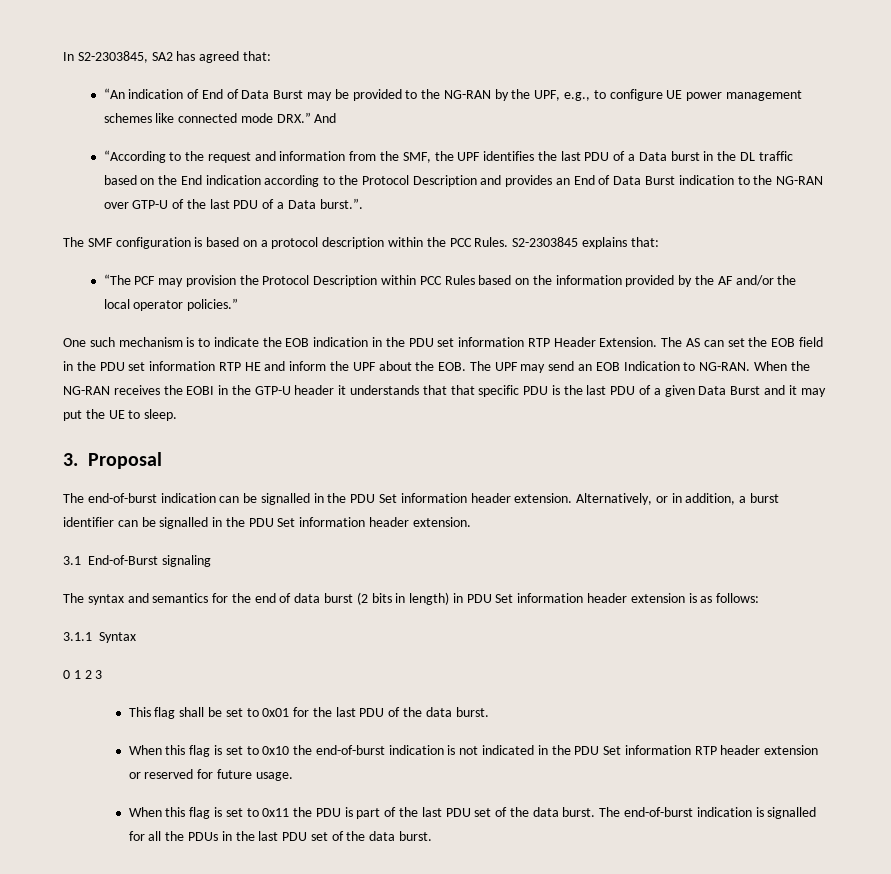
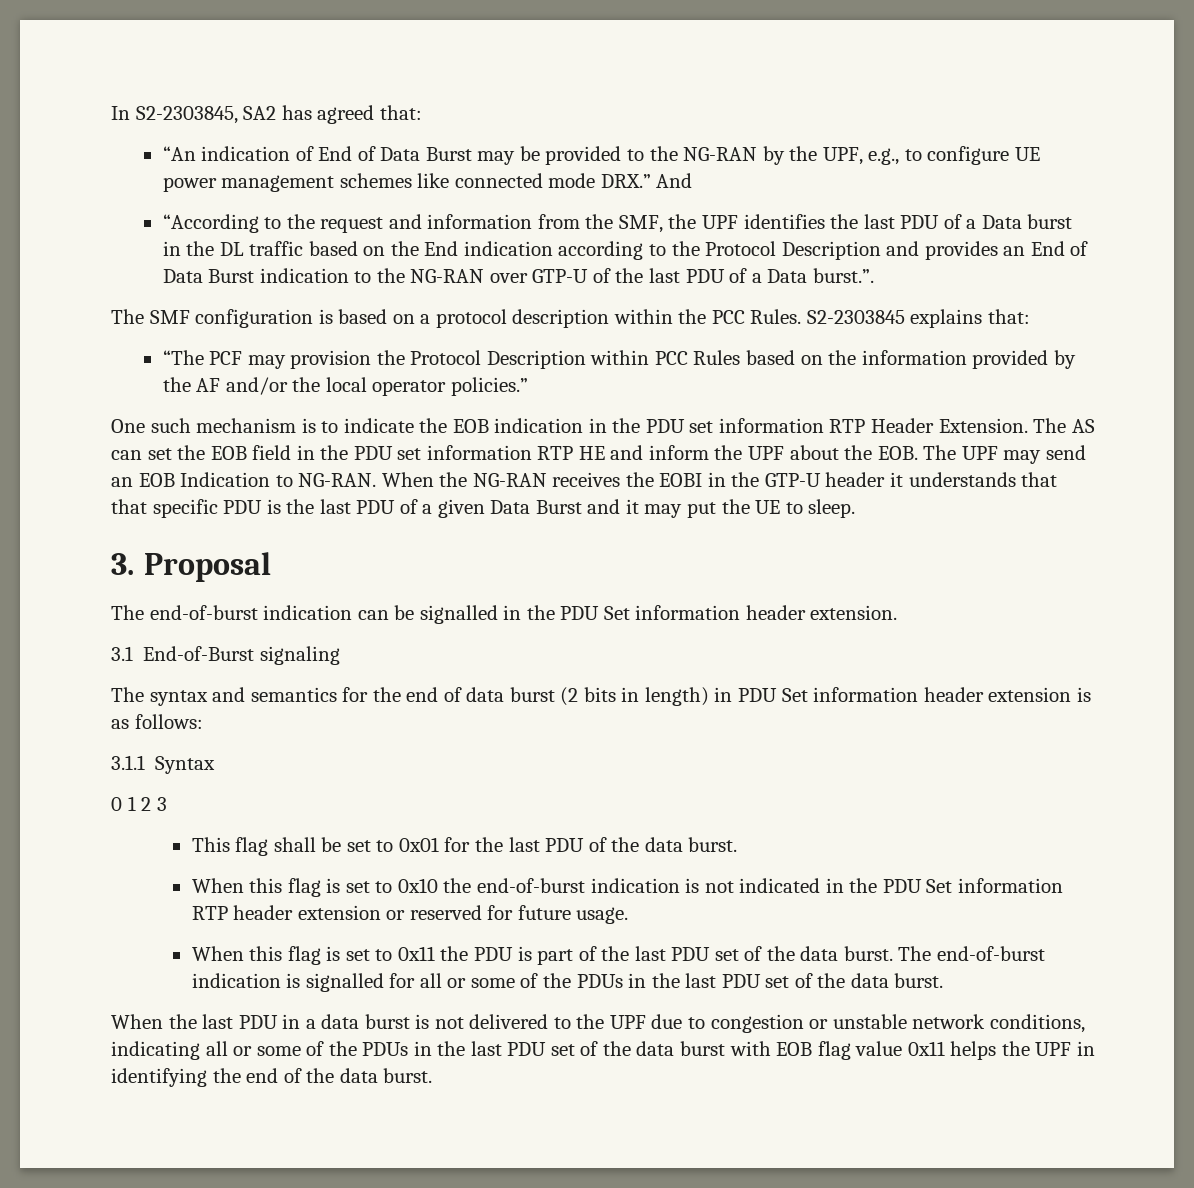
- Alternatively, or in addition, a burst identifier can be signalled in the PDU Set information header extension.
- The end-of-burst indication is signalled for all the PDUs in the last PDU set of the data burst.
+ The end-of-burst indication is signalled for all or some of the PDUs in the last PDU set of the data burst.
+ When the last PDU in a data burst is not delivered to the UPF due to congestion or unstable network conditions, indicating all or some of the PDUs in the last PDU set of the data burst with EOB flag value 0x11 helps the UPF in identifying the end of the data burst.

